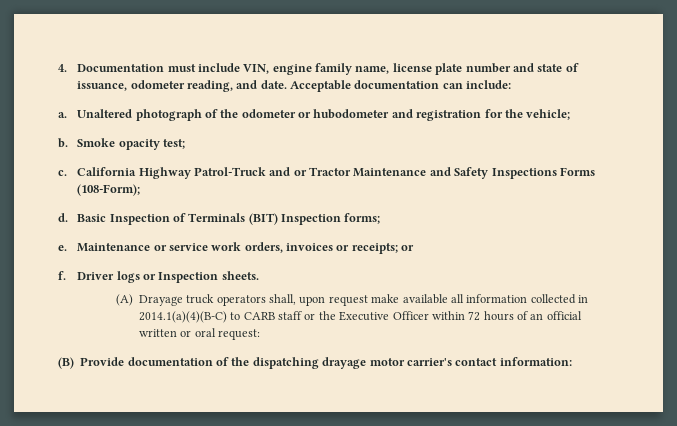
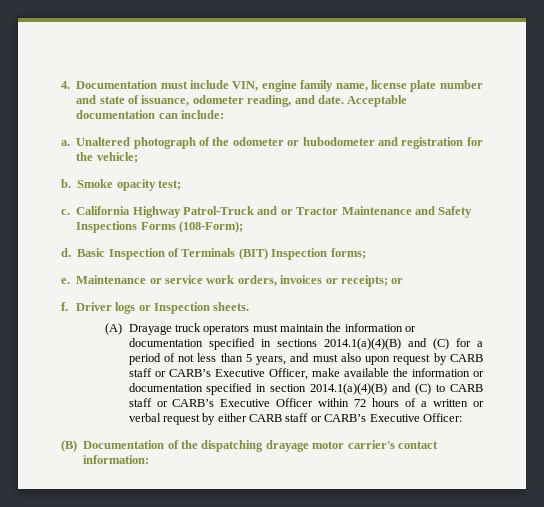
- (A) Drayage truck operators shall, upon request make available all information collected in 2014.1(a)(4)(B-C) to CARB staff or the Executive Officer within 72 hours of an official written or oral request:
+ (A) Drayage truck operators must maintain the information or documentation specified in sections 2014.1(a)(4)(B) and (C) for a period of not less than 5 years, and must also upon request by CARB staff or CARB’s Executive Officer, make available the information or documentation specified in section 2014.1(a)(4)(B) and (C) to CARB staff or CARB’s Executive Officer within 72 hours of a written or verbal request by either CARB staff or CARB’s Executive Officer:
- (B) Provide documentation of the dispatching drayage motor carrier's contact information:
+ (B) Documentation of the dispatching drayage motor carrier's contact information:

